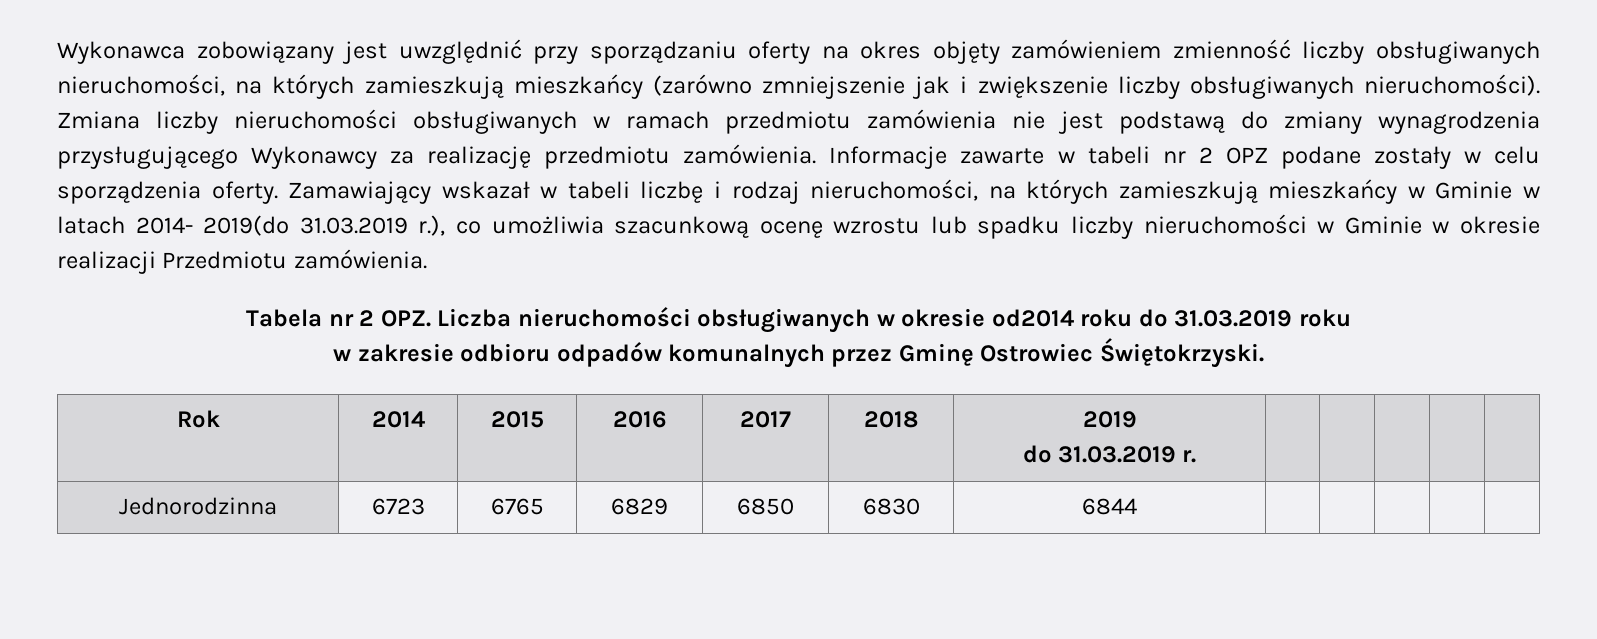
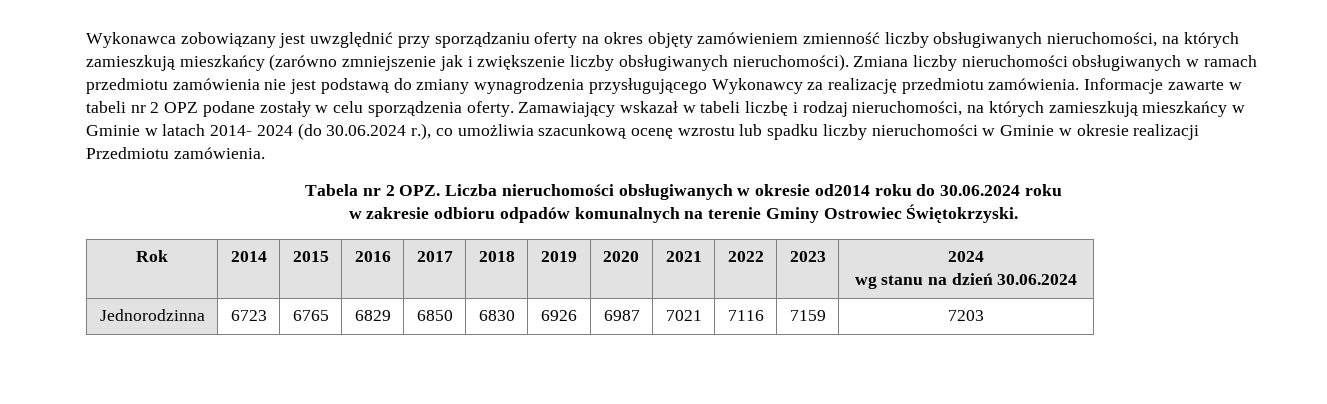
- Zamawiający wskazał w tabeli liczbę i rodzaj nieruchomości, na których zamieszkują mieszkańcy w Gminie w latach 2014- 2019(do 31.03.2019 r.), co umożliwia szacunkową ocenę wzrostu lub spadku liczby nieruchomości w Gminie w okresie realizacji Przedmiotu zamówienia.
+ Zamawiający wskazał w tabeli liczbę i rodzaj nieruchomości, na których zamieszkują mieszkańcy w Gminie w latach 2014- 2024 (do 30.06.2024 r.), co umożliwia szacunkową ocenę wzrostu lub spadku liczby nieruchomości w Gminie w okresie realizacji Przedmiotu zamówienia.
- Tabela nr 2 OPZ. Liczba nieruchomości obsługiwanych w okresie od2014 roku do 31.03.2019 roku
+ Tabela nr 2 OPZ. Liczba nieruchomości obsługiwanych w okresie od2014 roku do 30.06.2024 roku
- w zakresie odbioru odpadów komunalnych przez Gminę Ostrowiec Świętokrzyski.
+ w zakresie odbioru odpadów komunalnych na terenie Gminy Ostrowiec Świętokrzyski.
- Rok | 2014 | 2015 | 2016 | 2017 | 2018 | 2019
- do 31.03.2019 r. | | | | |
+ Rok | 2014 | 2015 | 2016 | 2017 | 2018 | 2019 | 2020 | 2021 | 2022 | 2023 | 2024
+ wg stanu na dzień 30.06.2024
- Jednorodzinna | 6723 | 6765 | 6829 | 6850 | 6830 | 6844 | | | | |
+ Jednorodzinna | 6723 | 6765 | 6829 | 6850 | 6830 | 6926 | 6987 | 7021 | 7116 | 7159 | 7203

